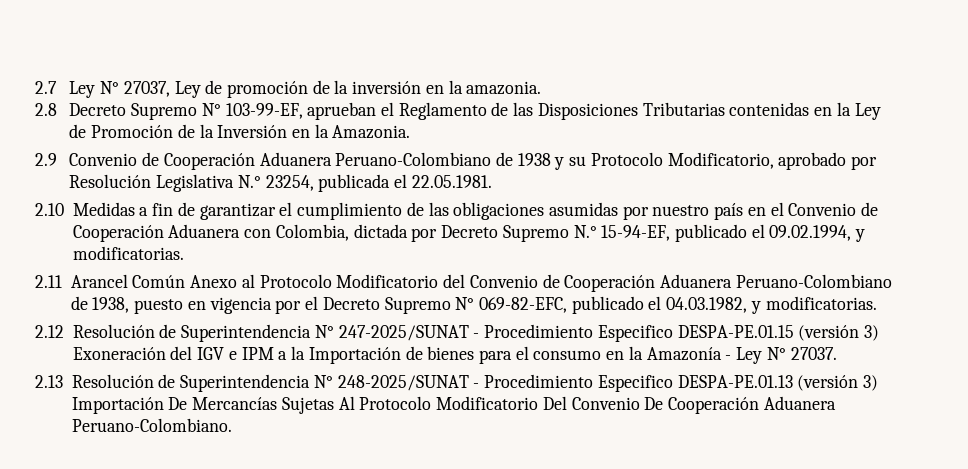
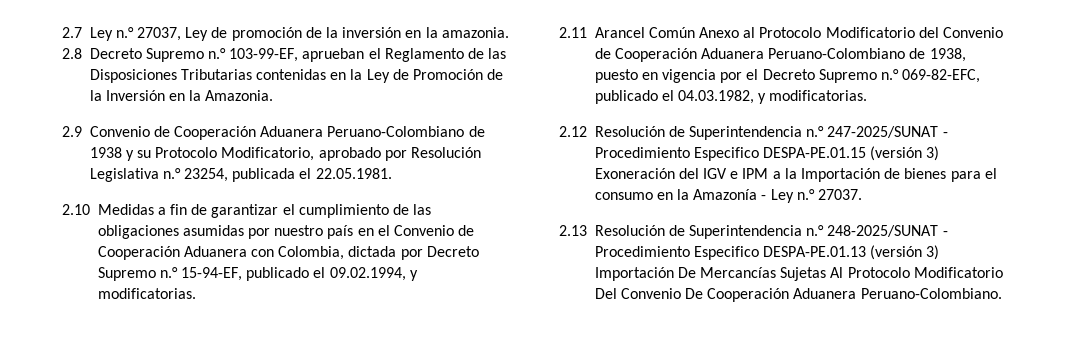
- 2.7 Ley N° 27037, Ley de promoción de la inversión en la amazonia.
+ 2.7 Ley n.° 27037, Ley de promoción de la inversión en la amazonia.
- 2.8 Decreto Supremo N° 103-99-EF, aprueban el Reglamento de las Disposiciones Tributarias contenidas en la Ley de Promoción de la Inversión en la Amazonia.
+ 2.8 Decreto Supremo n.° 103-99-EF, aprueban el Reglamento de las Disposiciones Tributarias contenidas en la Ley de Promoción de la Inversión en la Amazonia.
- 2.9 Convenio de Cooperación Aduanera Peruano-Colombiano de 1938 y su Protocolo Modificatorio, aprobado por Resolución Legislativa N.° 23254, publicada el 22.05.1981.
+ 2.9 Convenio de Cooperación Aduanera Peruano-Colombiano de 1938 y su Protocolo Modificatorio, aprobado por Resolución Legislativa n.° 23254, publicada el 22.05.1981.
- 2.10 Medidas a fin de garantizar el cumplimiento de las obligaciones asumidas por nuestro país en el Convenio de Cooperación Aduanera con Colombia, dictada por Decreto Supremo N.° 15-94-EF, publicado el 09.02.1994, y modificatorias.
+ 2.10 Medidas a fin de garantizar el cumplimiento de las obligaciones asumidas por nuestro país en el Convenio de Cooperación Aduanera con Colombia, dictada por Decreto Supremo n.° 15-94-EF, publicado el 09.02.1994, y modificatorias.
- 2.11 Arancel Común Anexo al Protocolo Modificatorio del Convenio de Cooperación Aduanera Peruano-Colombiano de 1938, puesto en vigencia por el Decreto Supremo N° 069-82-EFC, publicado el 04.03.1982, y modificatorias.
+ 2.11 Arancel Común Anexo al Protocolo Modificatorio del Convenio de Cooperación Aduanera Peruano-Colombiano de 1938, puesto en vigencia por el Decreto Supremo n.° 069-82-EFC, publicado el 04.03.1982, y modificatorias.
- 2.12 Resolución de Superintendencia N° 247-2025/SUNAT - Procedimiento Especifico DESPA-PE.01.15 (versión 3) Exoneración del IGV e IPM a la Importación de bienes para el consumo en la Amazonía - Ley N° 27037.
+ 2.12 Resolución de Superintendencia n.° 247-2025/SUNAT - Procedimiento Especifico DESPA-PE.01.15 (versión 3) Exoneración del IGV e IPM a la Importación de bienes para el consumo en la Amazonía - Ley n.° 27037.
- 2.13 Resolución de Superintendencia N° 248-2025/SUNAT - Procedimiento Especifico DESPA-PE.01.13 (versión 3) Importación De Mercancías Sujetas Al Protocolo Modificatorio Del Convenio De Cooperación Aduanera Peruano-Colombiano.
+ 2.13 Resolución de Superintendencia n.° 248-2025/SUNAT - Procedimiento Especifico DESPA-PE.01.13 (versión 3) Importación De Mercancías Sujetas Al Protocolo Modificatorio Del Convenio De Cooperación Aduanera Peruano-Colombiano.

